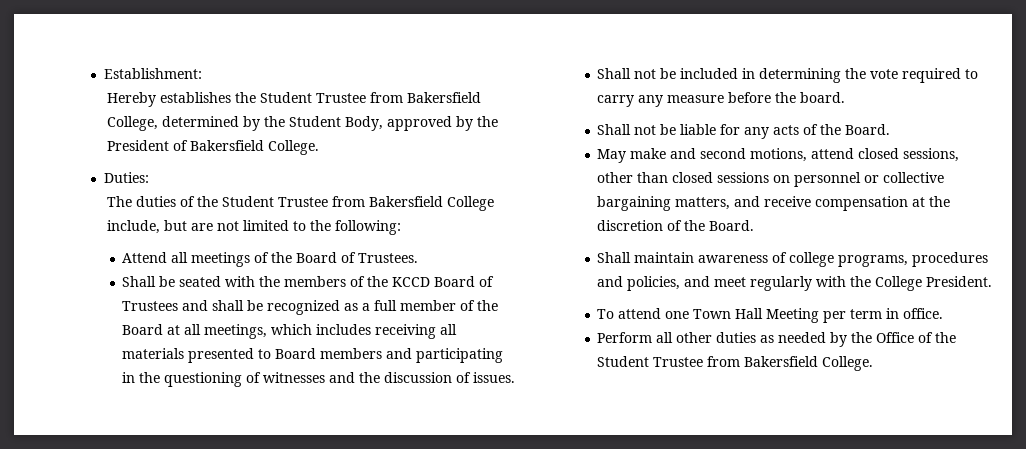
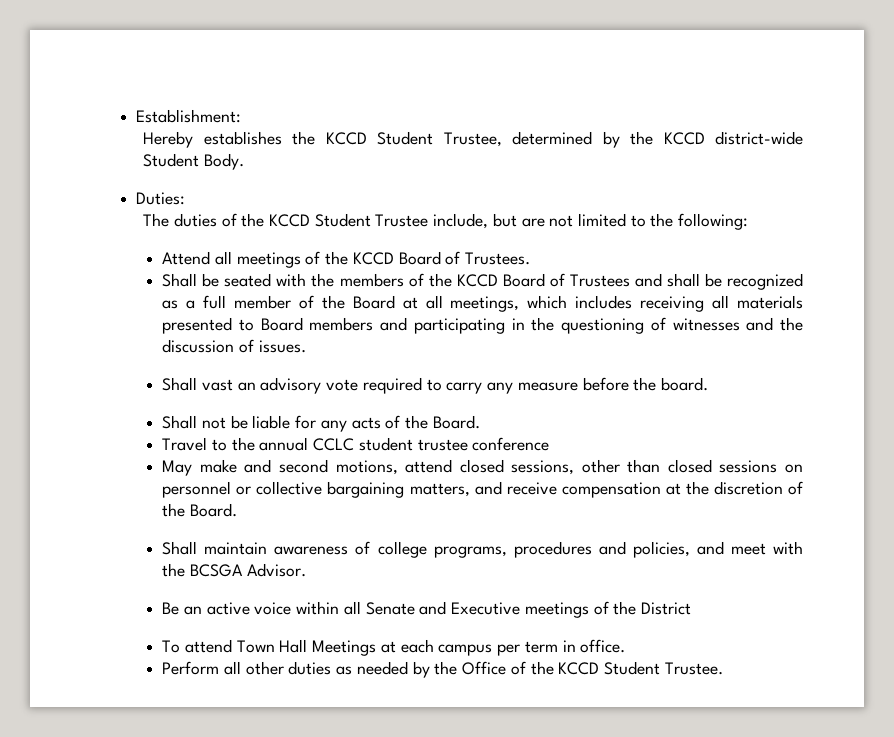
- Hereby establishes the Student Trustee from Bakersfield College, determined by the Student Body, approved by the President of Bakersfield College.
+ Hereby establishes the KCCD Student Trustee, determined by the KCCD district-wide Student Body.
- The duties of the Student Trustee from Bakersfield College include, but are not limited to the following:
+ The duties of the KCCD Student Trustee include, but are not limited to the following:
- Attend all meetings of the Board of Trustees.
+ Attend all meetings of the KCCD Board of Trustees.
- Shall not be included in determining the vote required to carry any measure before the board.
+ Shall vast an advisory vote required to carry any measure before the board.
+ Travel to the annual CCLC student trustee conference
- Shall maintain awareness of college programs, procedures and policies, and meet regularly with the College President.
+ Shall maintain awareness of college programs, procedures and policies, and meet with the BCSGA Advisor.
+ Be an active voice within all Senate and Executive meetings of the District
- To attend one Town Hall Meeting per term in office.
+ To attend Town Hall Meetings at each campus per term in office.
- Perform all other duties as needed by the Office of the Student Trustee from Bakersfield College.
+ Perform all other duties as needed by the Office of the KCCD Student Trustee.

